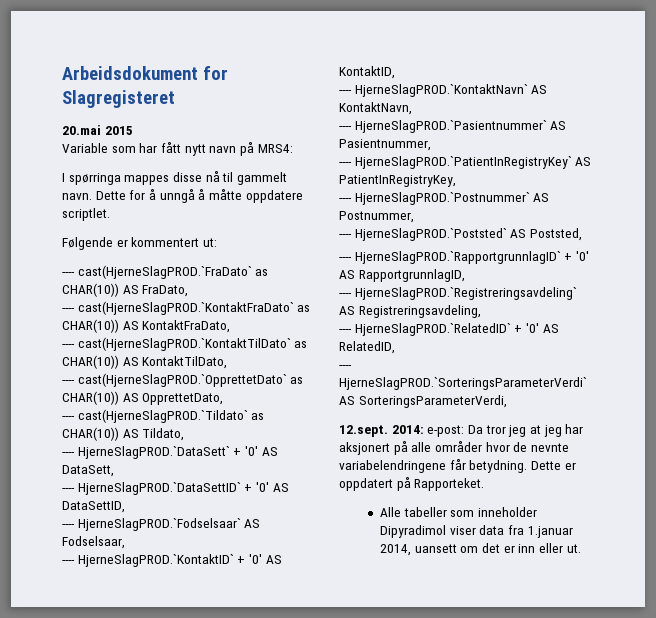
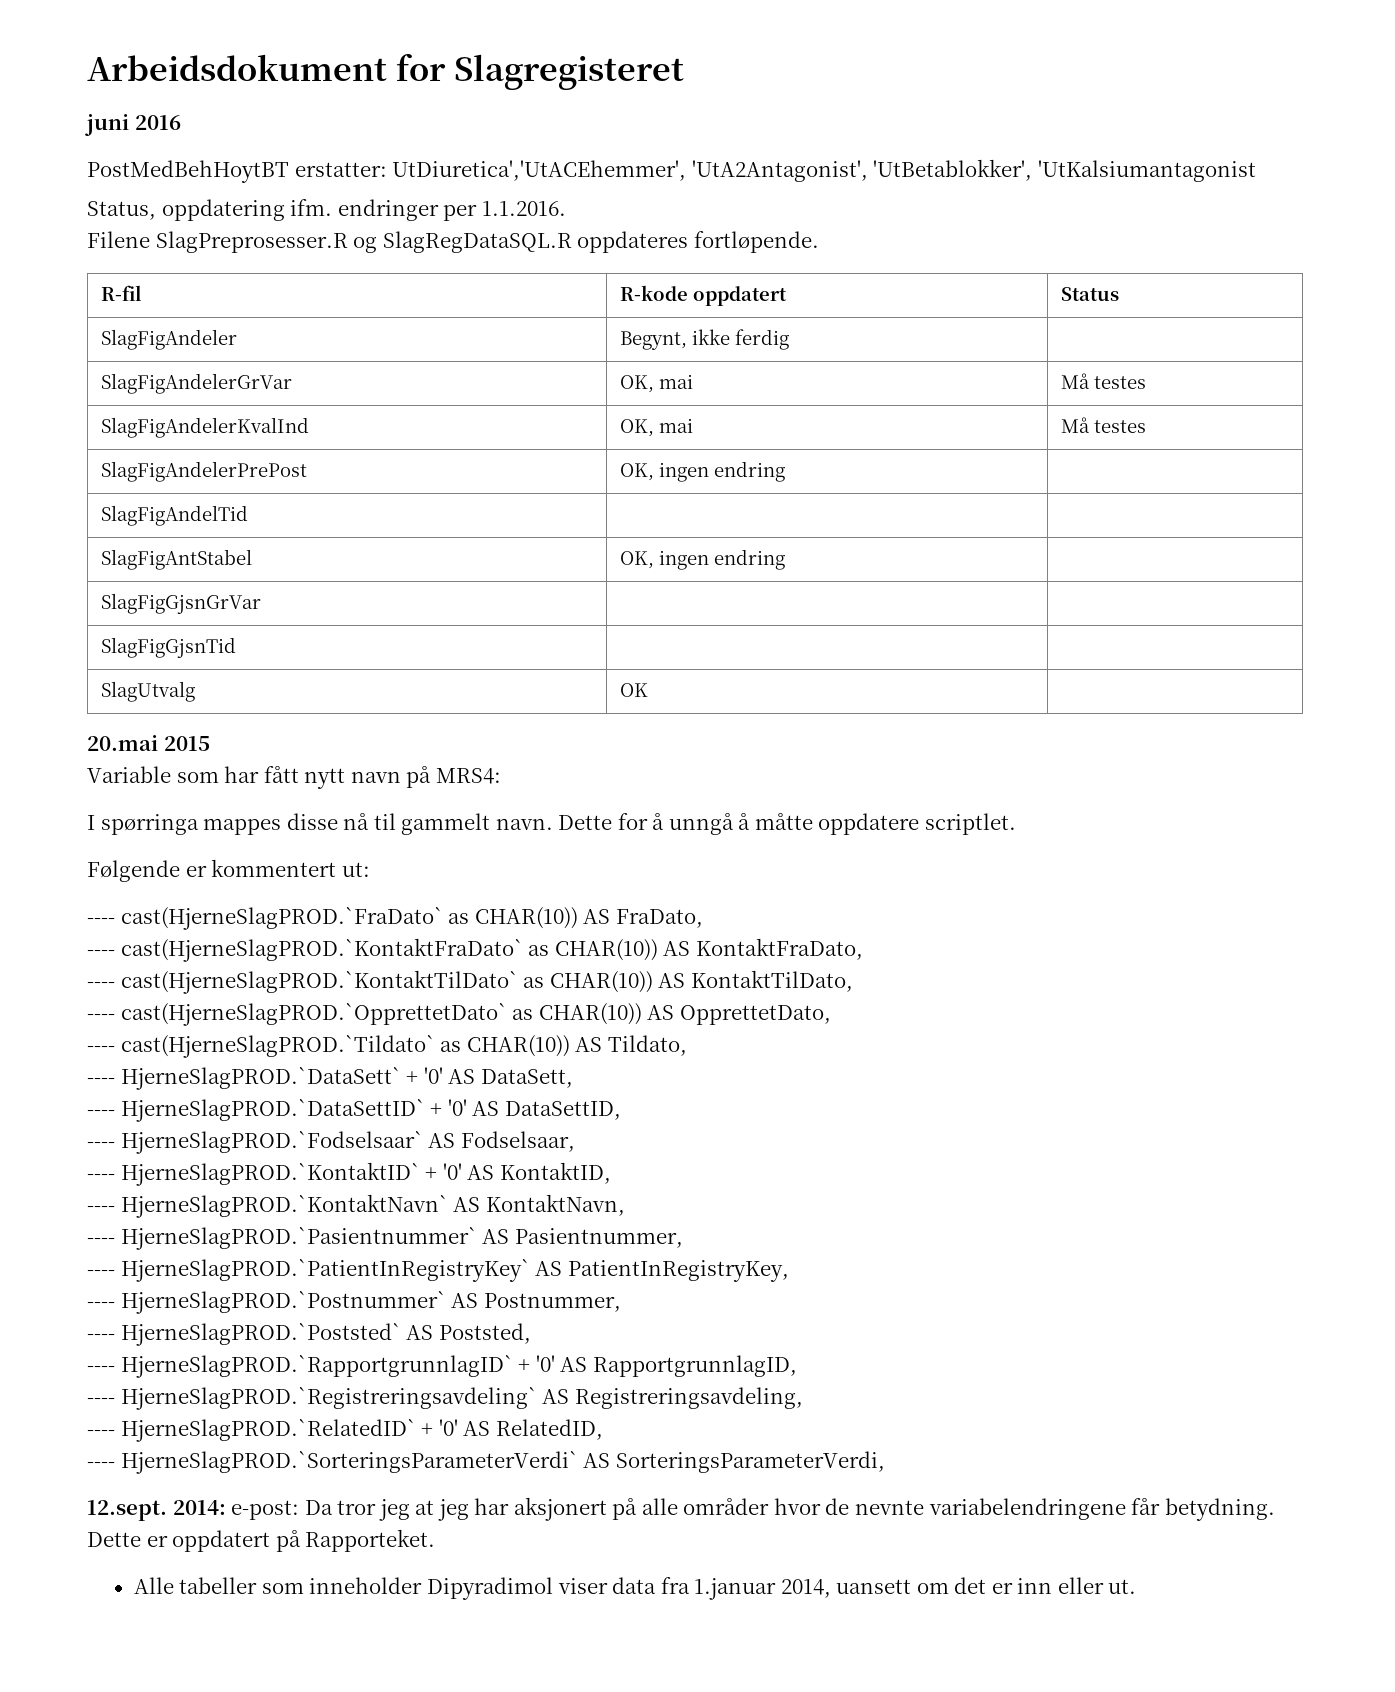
+ juni 2016
+ PostMedBehHoytBT erstatter: UtDiuretica','UtACEhemmer', 'UtA2Antagonist', 'UtBetablokker', 'UtKalsiumantagonist
+ Status, oppdatering ifm. endringer per 1.1.2016.
+ Filene SlagPreprosesser.R og SlagRegDataSQL.R oppdateres fortløpende.
+ R-fil | R-kode oppdatert | Status
+ SlagFigAndeler | Begynt, ikke ferdig |
+ SlagFigAndelerGrVar | OK, mai | Må testes
+ SlagFigAndelerKvalInd | OK, mai | Må testes
+ SlagFigAndelerPrePost | OK, ingen endring |
+ SlagFigAndelTid | |
+ SlagFigAntStabel | OK, ingen endring |
+ SlagFigGjsnGrVar | |
+ SlagFigGjsnTid | |
+ SlagUtvalg | OK |

